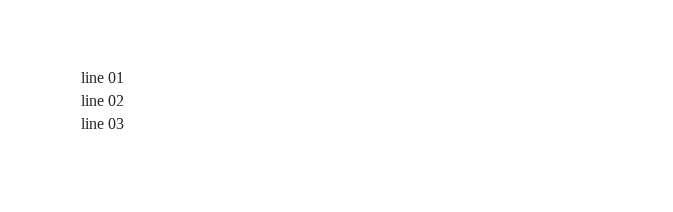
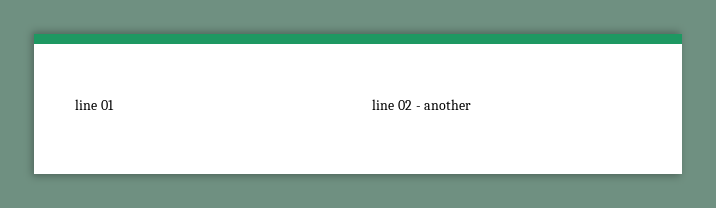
- line 02
- line 03
+ line 02 - another

